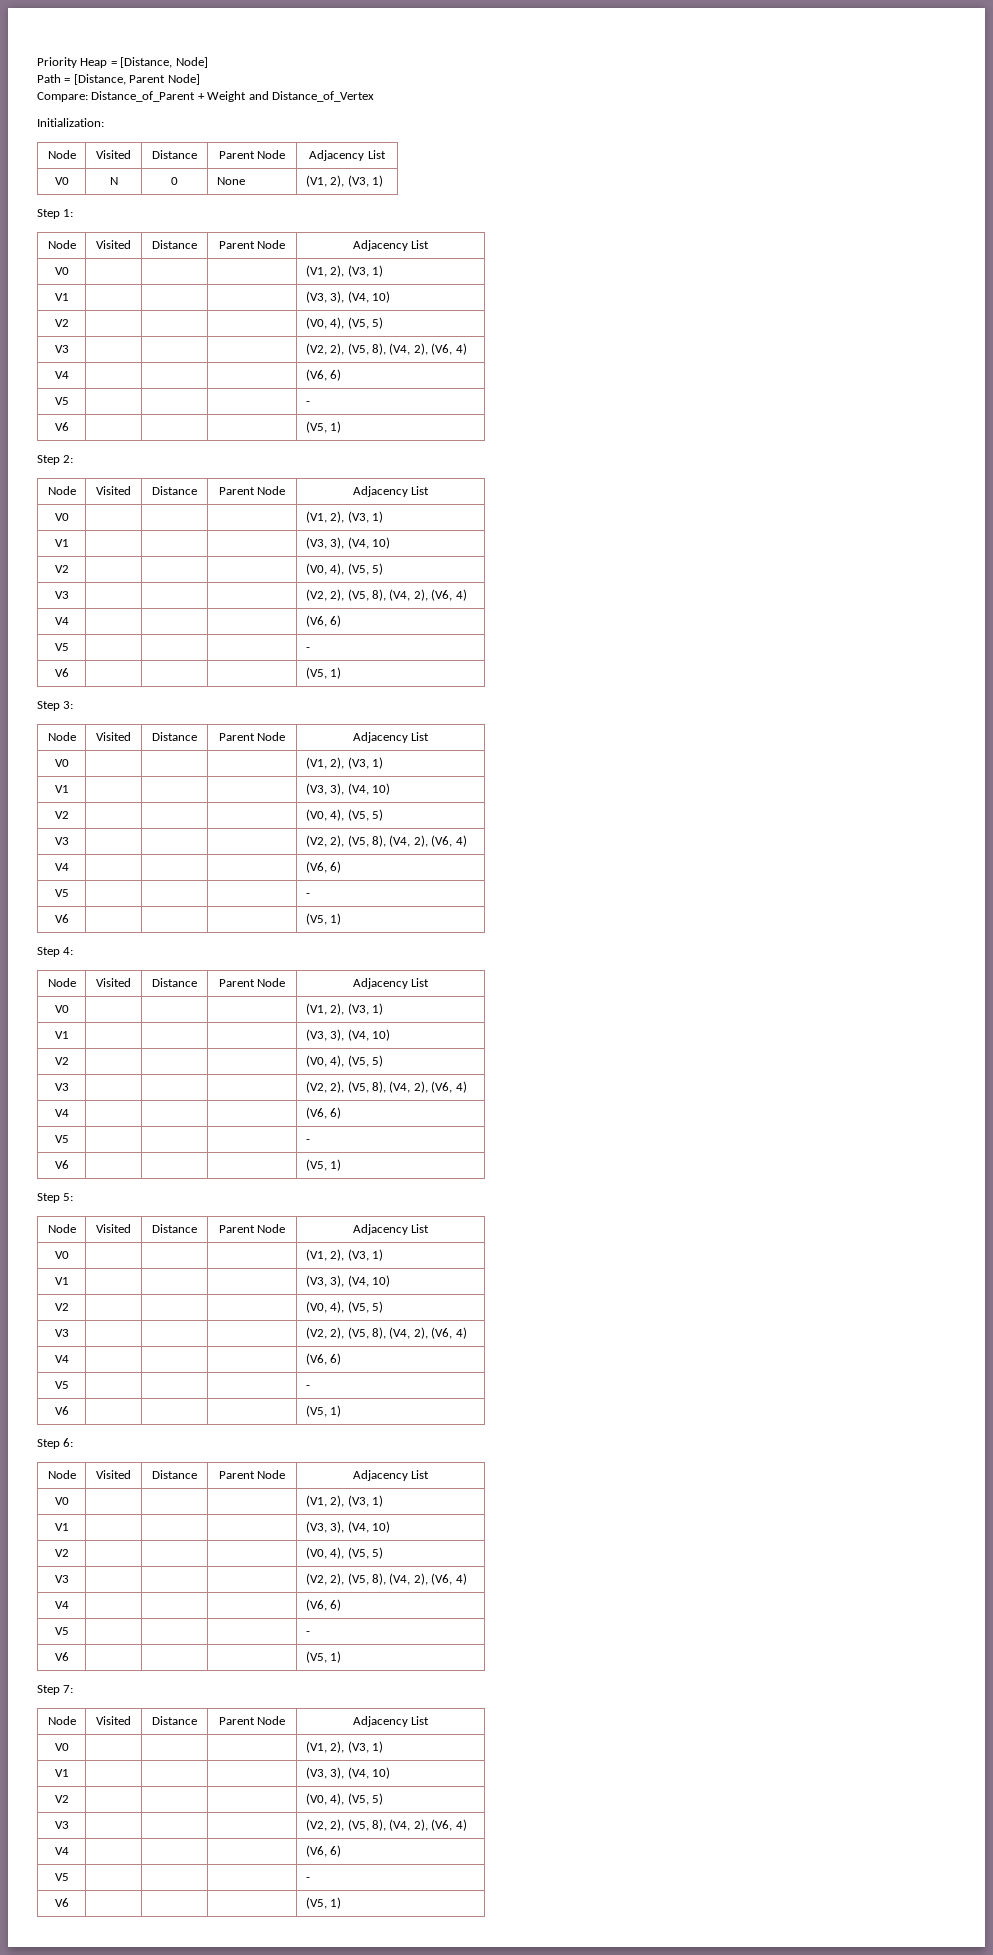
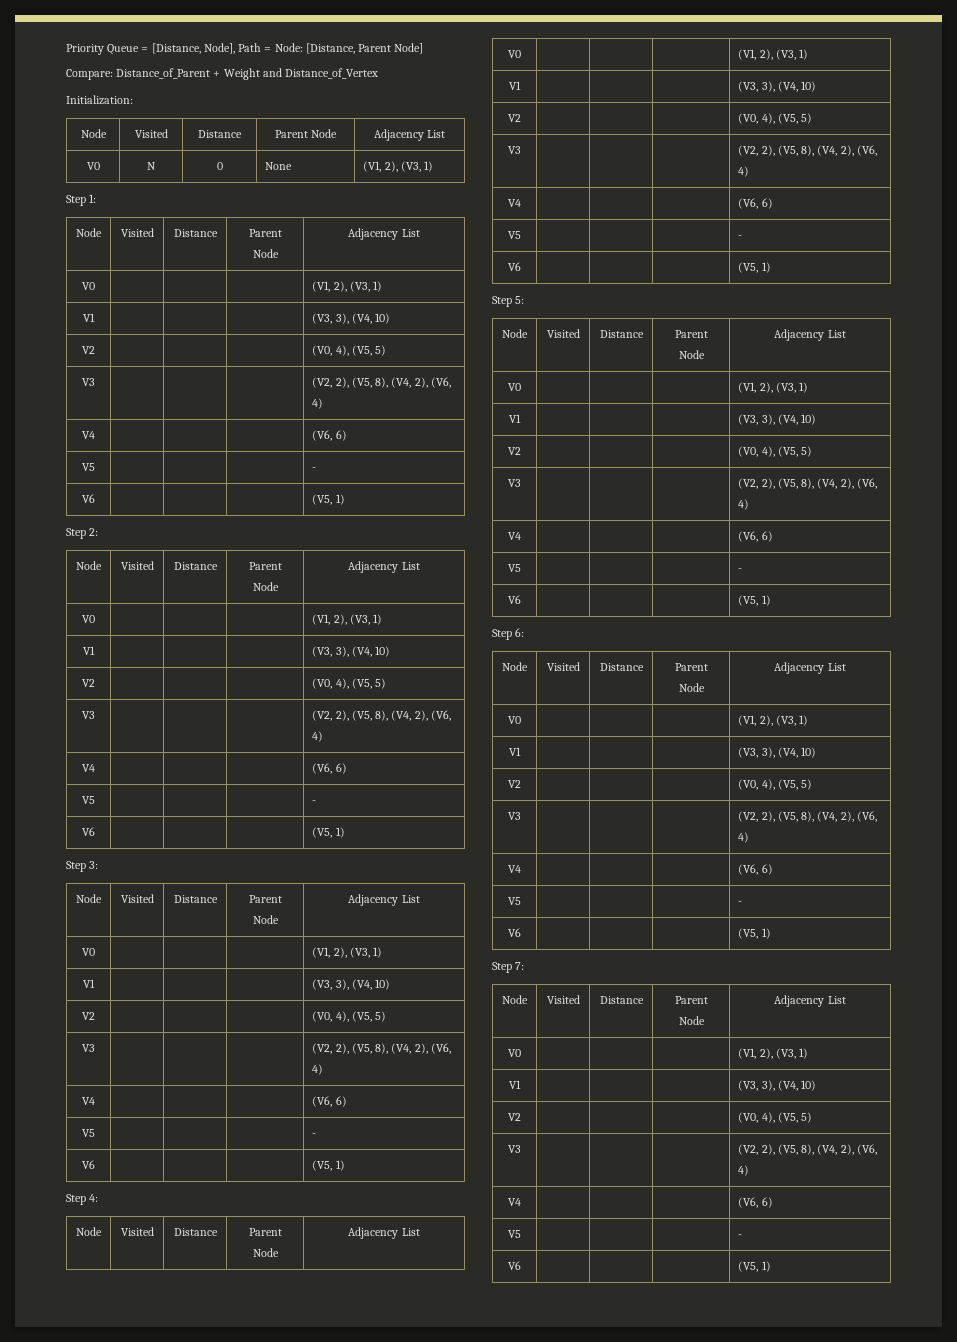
- Priority Heap = [Distance, Node]
- Path = [Distance, Parent Node]
+ Priority Queue = [Distance, Node], Path = Node: [Distance, Parent Node]

